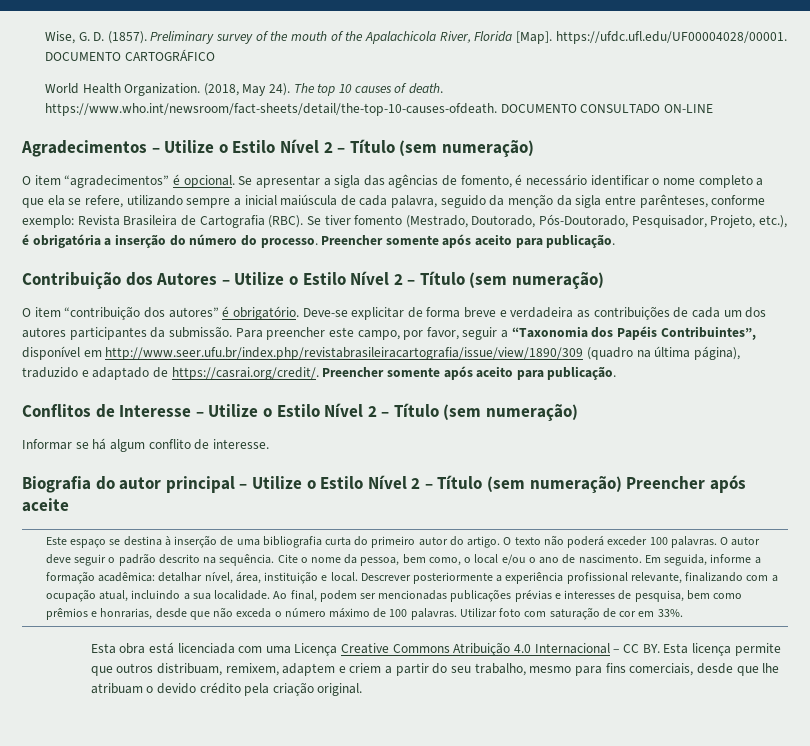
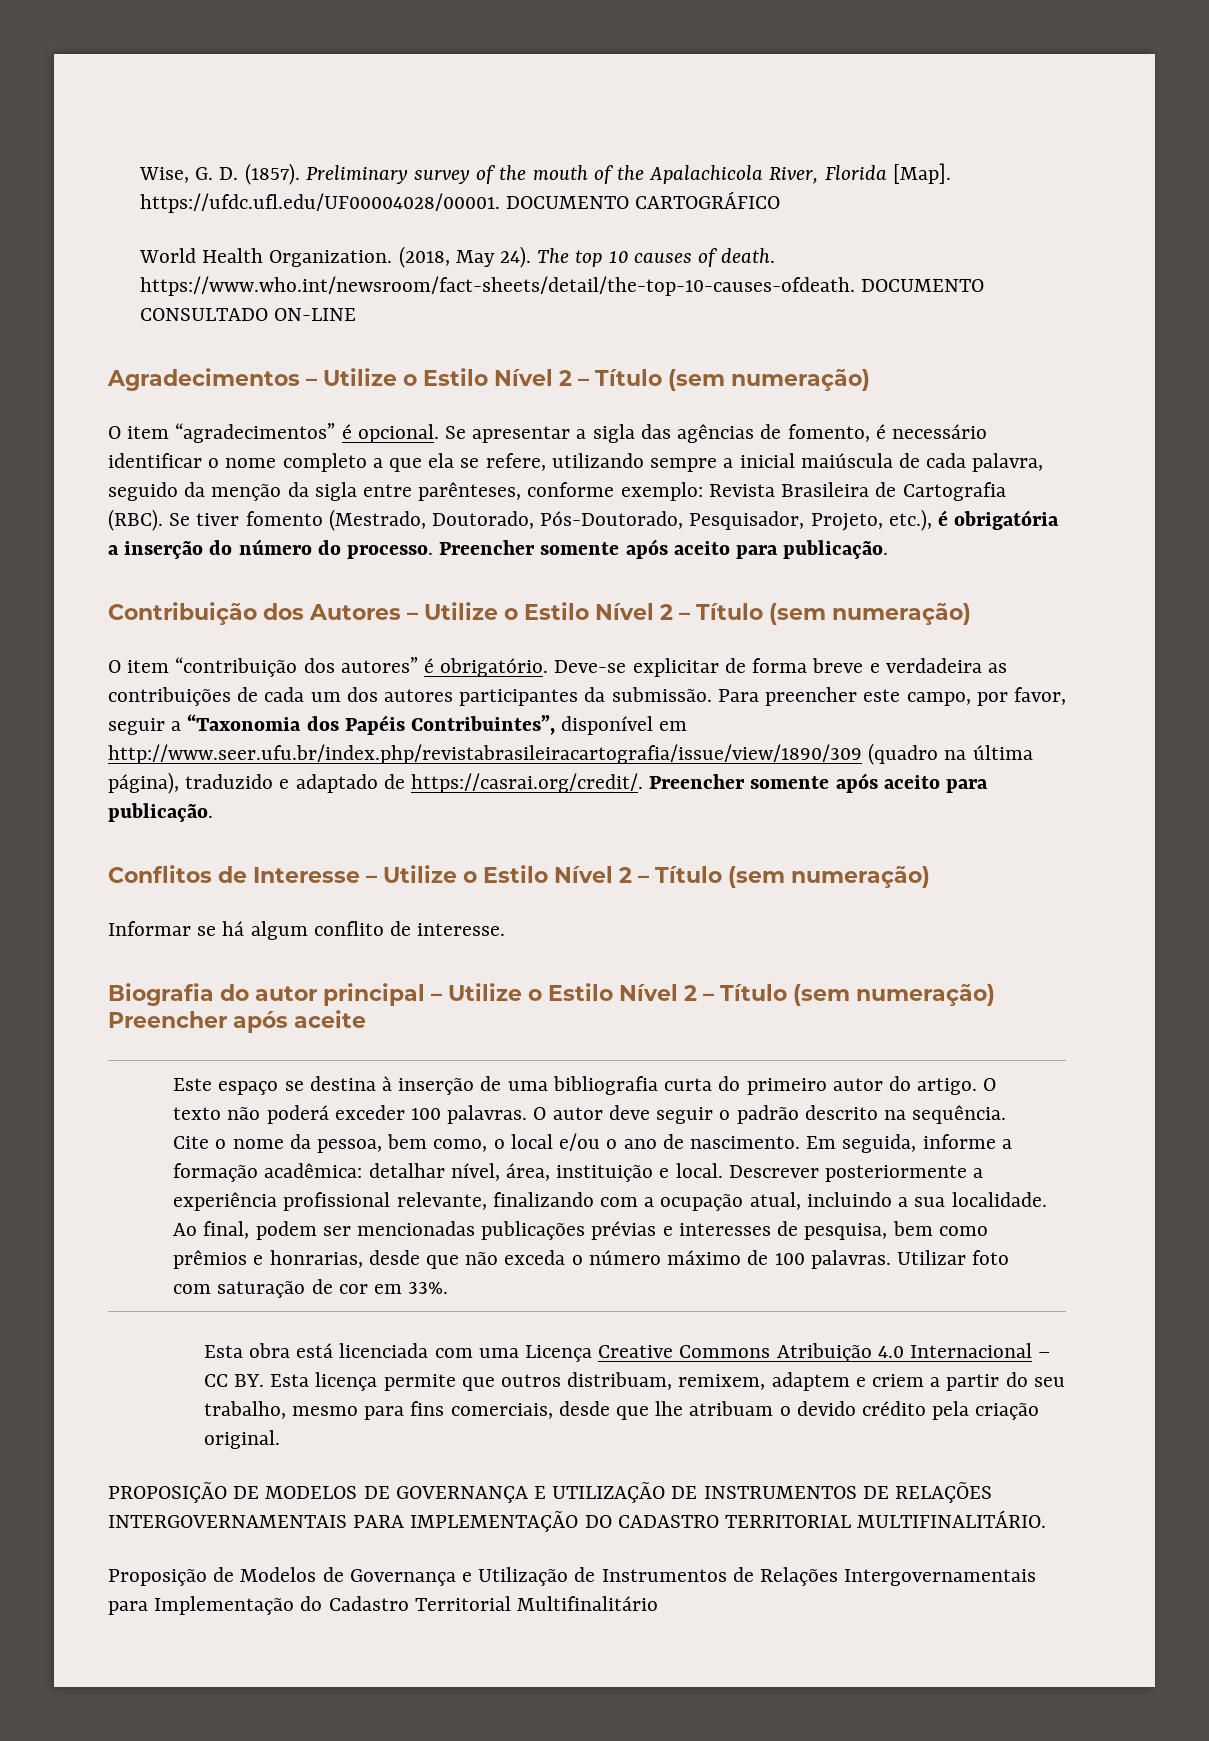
+ PROPOSIÇÃO DE MODELOS DE GOVERNANÇA E UTILIZAÇÃO DE INSTRUMENTOS DE RELAÇÕES INTERGOVERNAMENTAIS PARA IMPLEMENTAÇÃO DO CADASTRO TERRITORIAL MULTIFINALITÁRIO.
+ Proposição de Modelos de Governança e Utilização de Instrumentos de Relações Intergovernamentais para Implementação do Cadastro Territorial Multifinalitário

